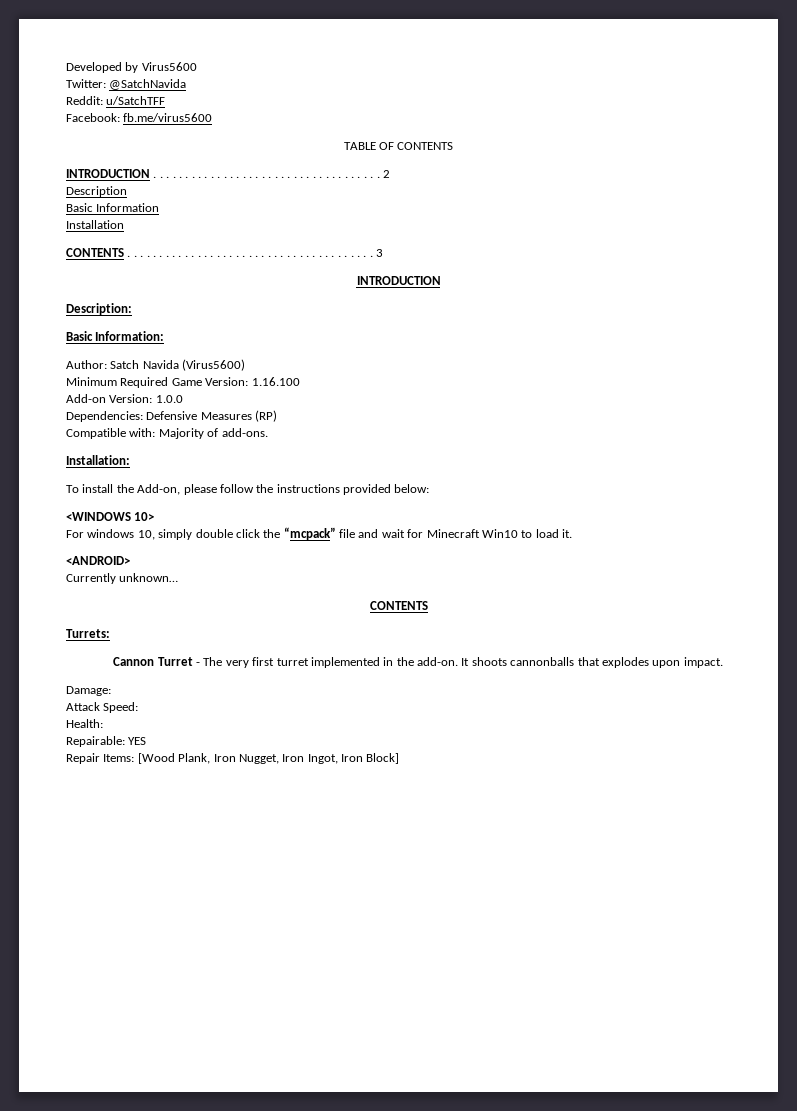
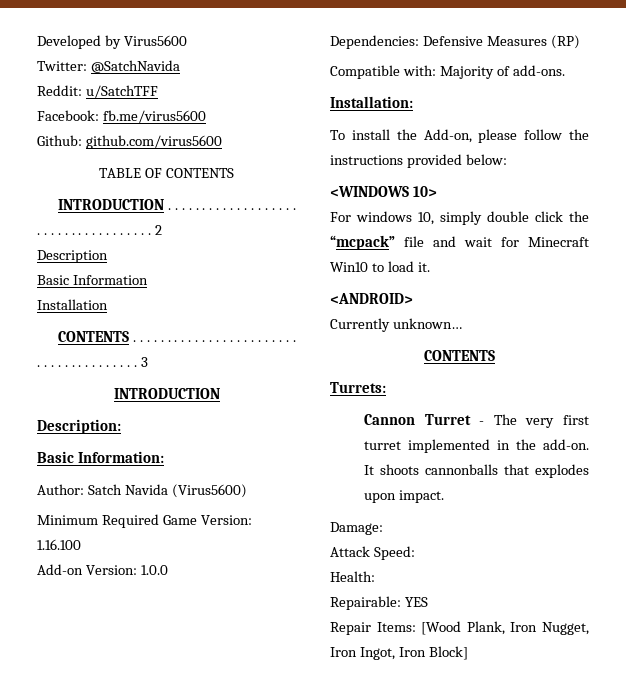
+ Github: github.com/virus5600

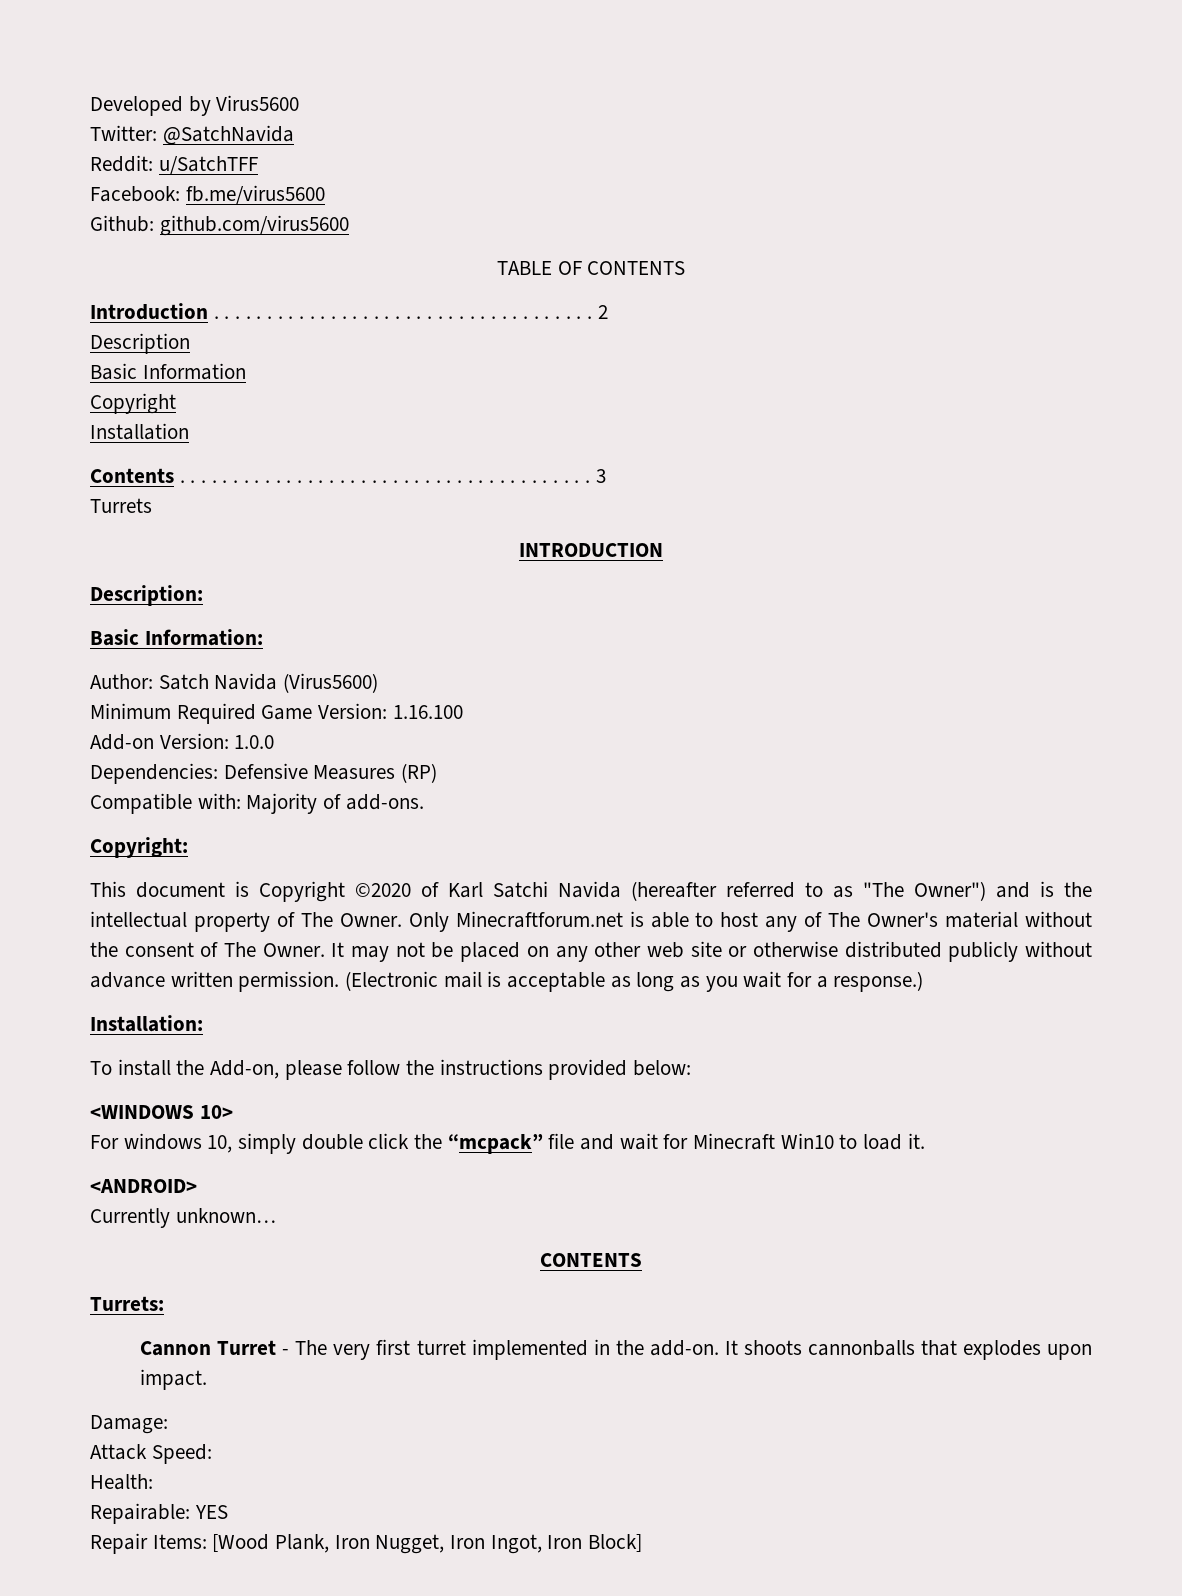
- INTRODUCTION . . . . . . . . . . . . . . . . . . . . . . . . . . . . . . . . . . . .
+ Introduction . . . . . . . . . . . . . . . . . . . . . . . . . . . . . . . . . . . .
  Basic Information
+ Copyright
- CONTENTS . . . . . . . . . . . . . . . . . . . . . . . . . . . . . . . . . . . . . . .
+ Contents . . . . . . . . . . . . . . . . . . . . . . . . . . . . . . . . . . . . . . .
+ Turrets
+ Copyright:
+ This document is Copyright ©2020 of Karl Satchi Navida (hereafter referred to as "The Owner") and is the intellectual property of The Owner. Only Minecraftforum.net is able to host any of The Owner's material without the consent of The Owner. It may not be placed on any other web site or otherwise distributed publicly without advance written permission. (Electronic mail is acceptable as long as you wait for a response.)

